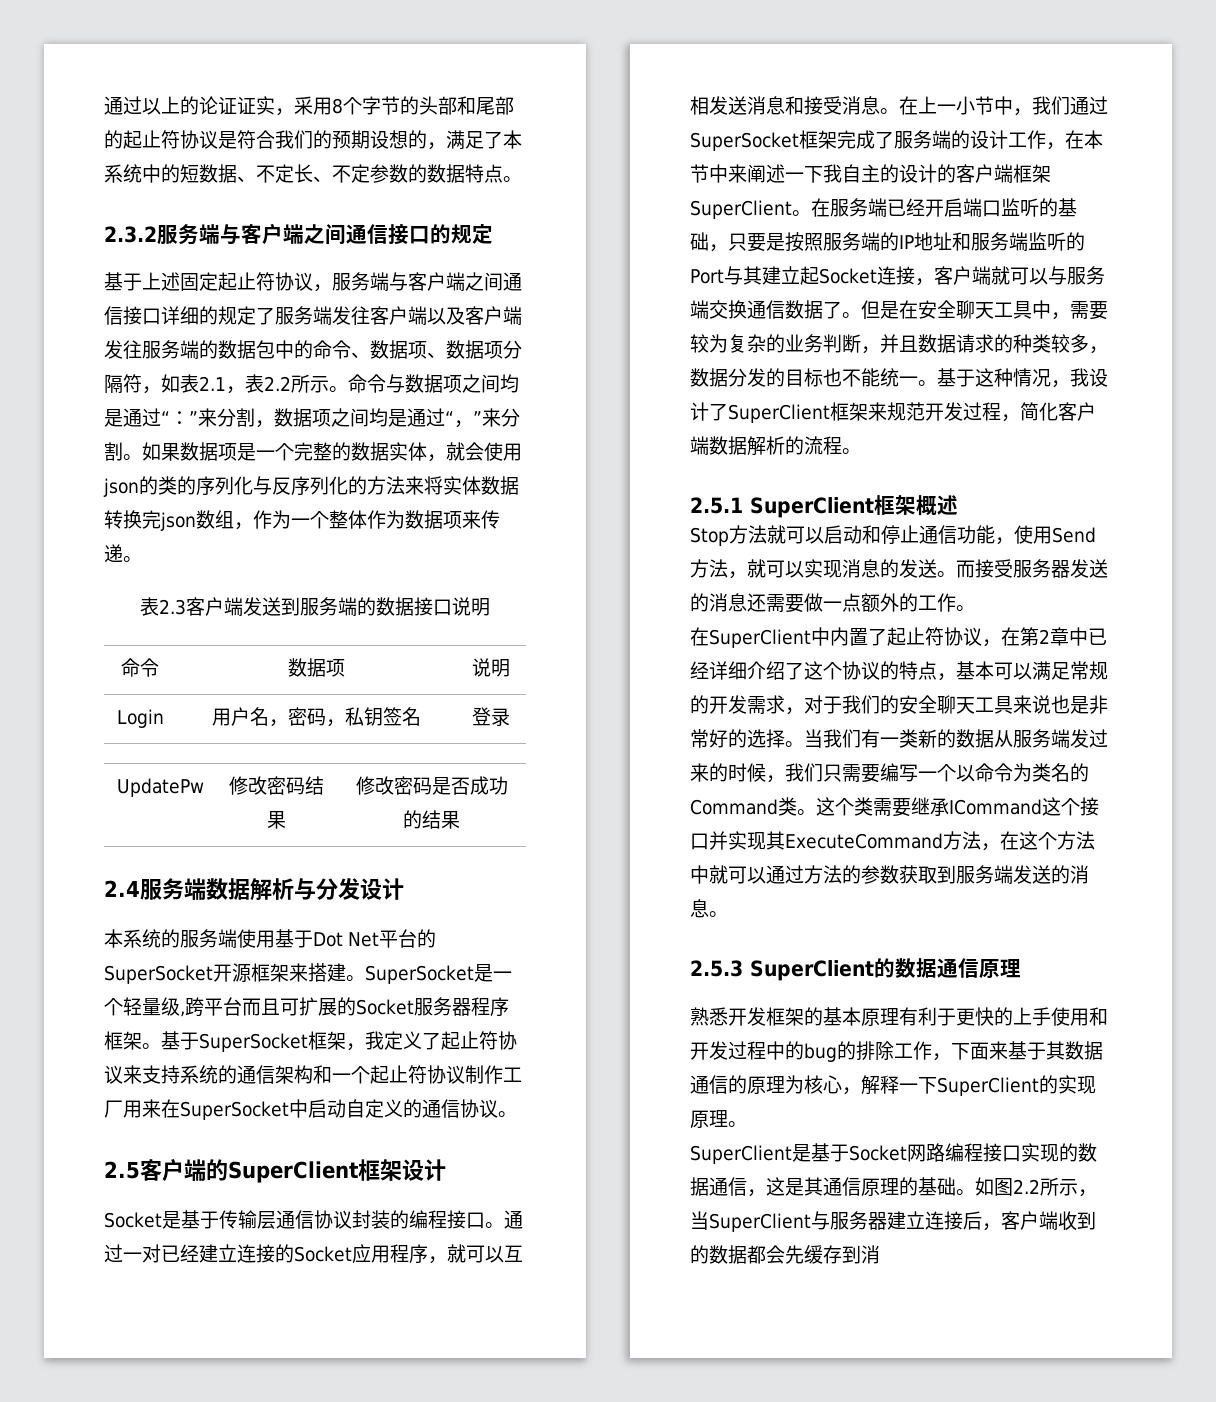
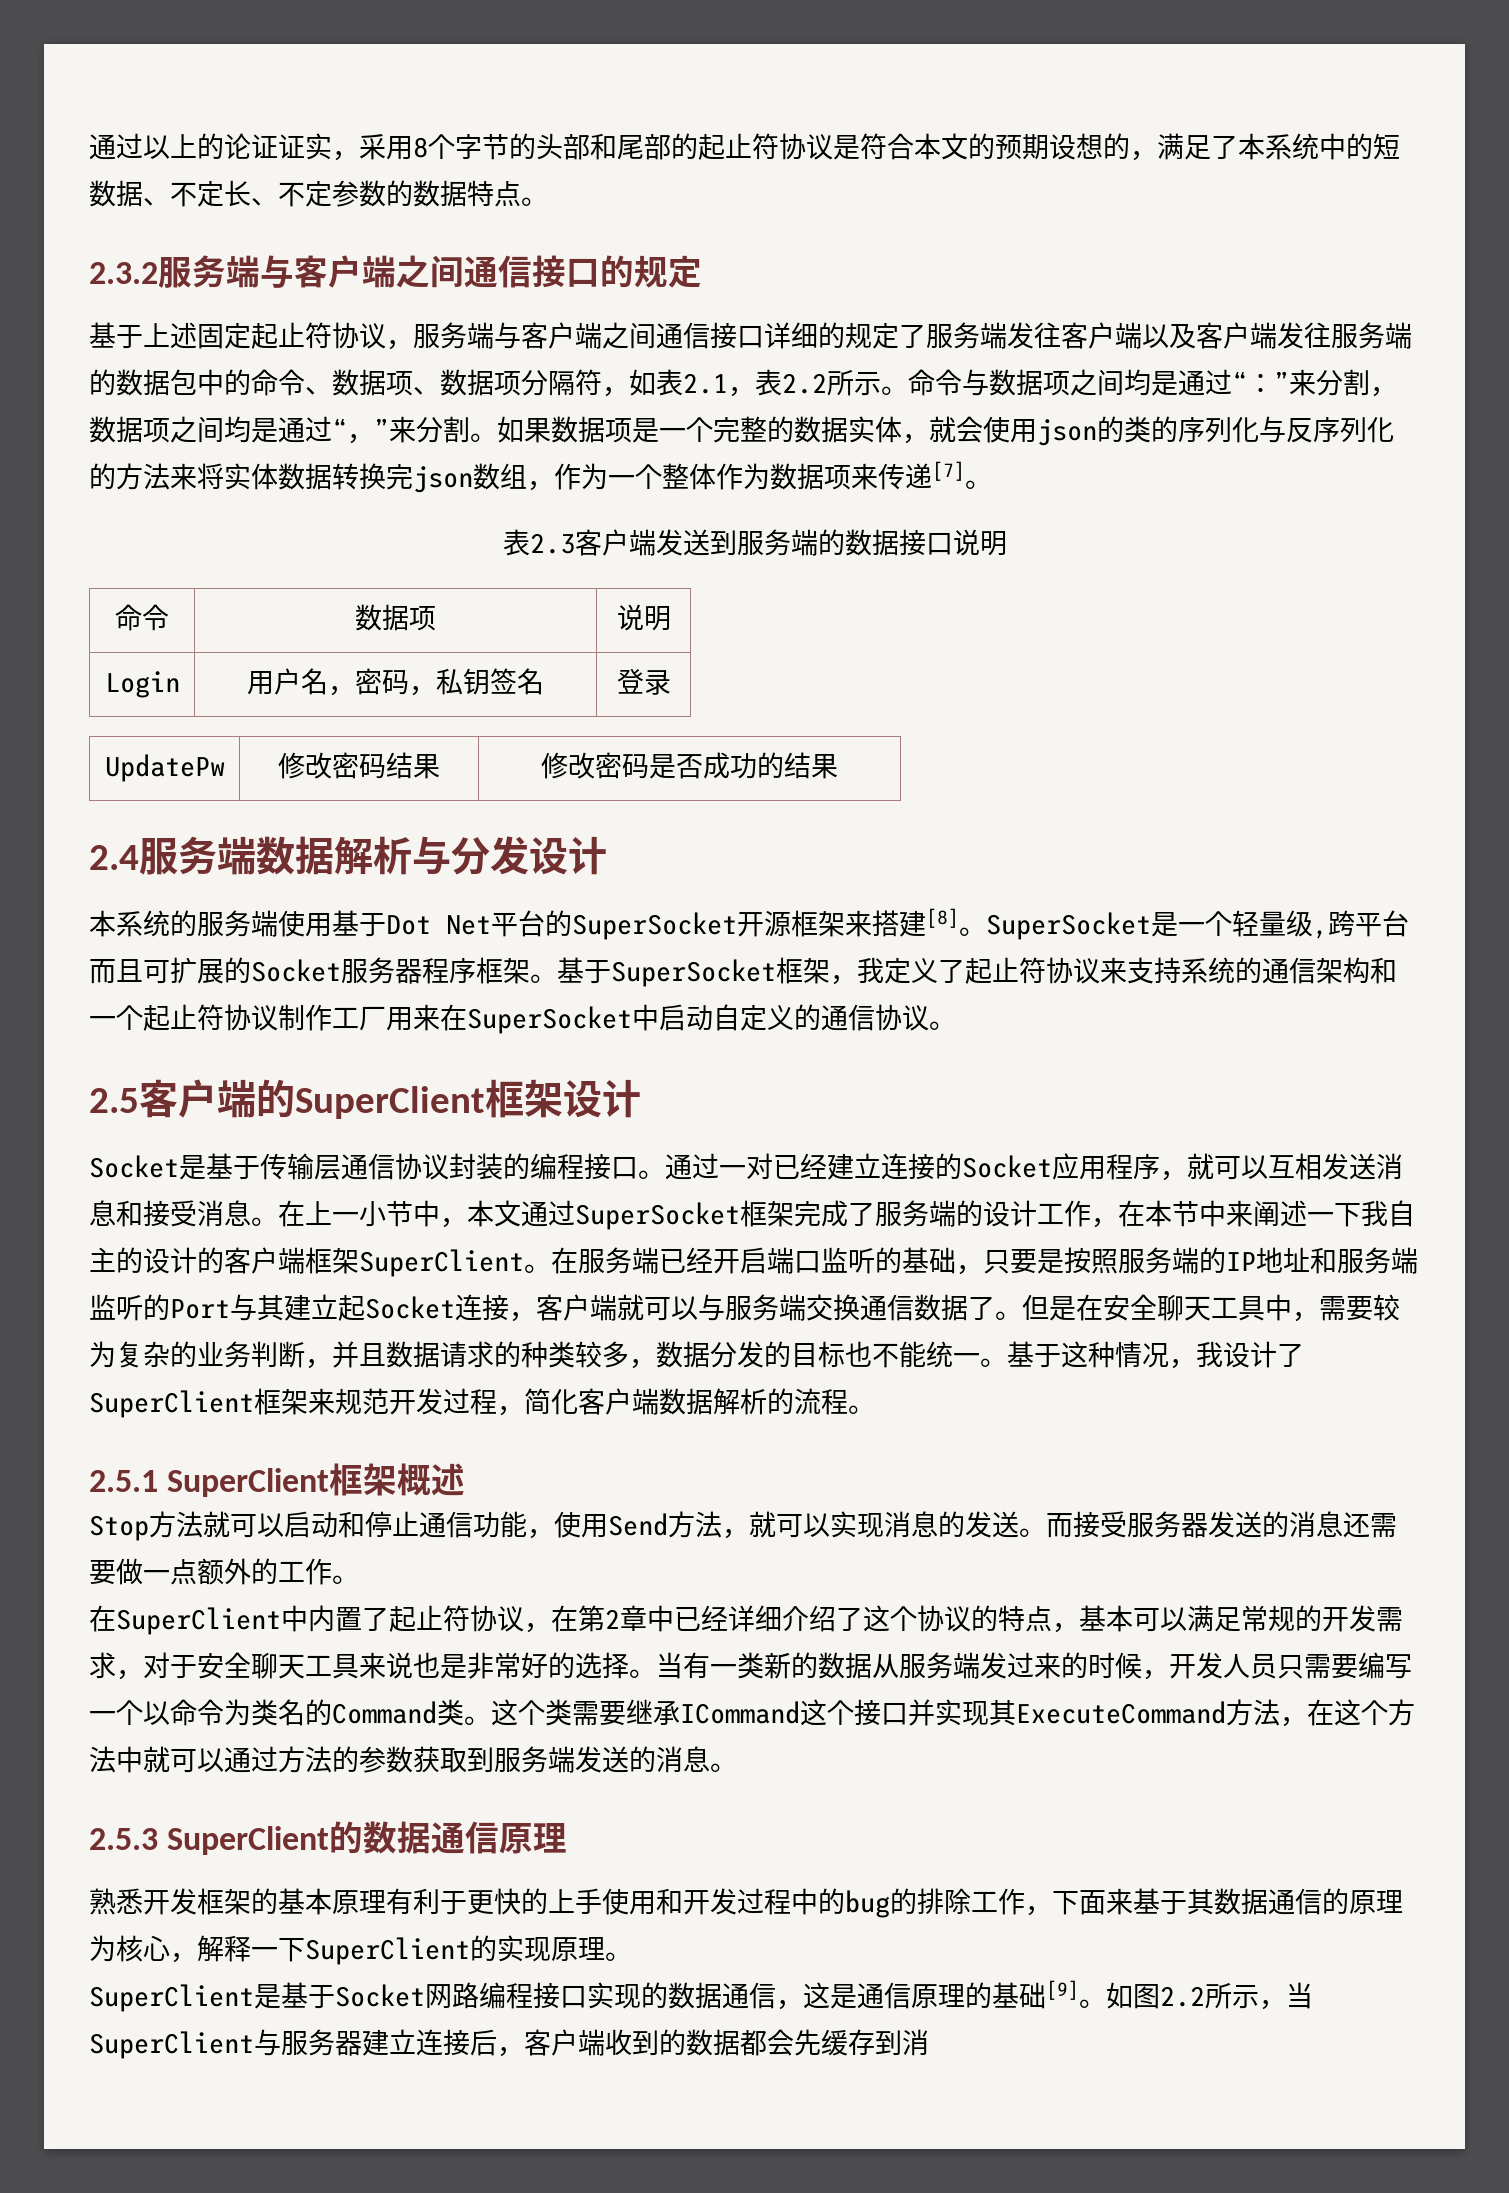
- 通过以上的论证证实，采用8个字节的头部和尾部的起止符协议是符合我们的预期设想的，满足了本系统中的短数据、不定长、不定参数的数据特点。
+ 通过以上的论证证实，采用8个字节的头部和尾部的起止符协议是符合本文的预期设想的，满足了本系统中的短数据、不定长、不定参数的数据特点。
- 如果数据项是一个完整的数据实体，就会使用json的类的序列化与反序列化的方法来将实体数据转换完json数组，作为一个整体作为数据项来传递。
+ 如果数据项是一个完整的数据实体，就会使用json的类的序列化与反序列化的方法来将实体数据转换完json数组，作为一个整体作为数据项来传递[7]。
- 本系统的服务端使用基于Dot Net平台的SuperSocket开源框架来搭建。
+ 本系统的服务端使用基于Dot Net平台的SuperSocket开源框架来搭建[8]。
- 在上一小节中，我们通过SuperSocket框架完成了服务端的设计工作，在本节中来阐述一下我自主的设计的客户端框架SuperClient。
+ 在上一小节中，本文通过SuperSocket框架完成了服务端的设计工作，在本节中来阐述一下我自主的设计的客户端框架SuperClient。
- 在SuperClient中内置了起止符协议，在第2章中已经详细介绍了这个协议的特点，基本可以满足常规的开发需求，对于我们的安全聊天工具来说也是非常好的选择。
+ 在SuperClient中内置了起止符协议，在第2章中已经详细介绍了这个协议的特点，基本可以满足常规的开发需求，对于安全聊天工具来说也是非常好的选择。
- 当我们有一类新的数据从服务端发过来的时候，我们只需要编写一个以命令为类名的Command类。
+ 当有一类新的数据从服务端发过来的时候，开发人员只需要编写一个以命令为类名的Command类。
- SuperClient是基于Socket网路编程接口实现的数据通信，这是其通信原理的基础。
+ SuperClient是基于Socket网路编程接口实现的数据通信，这是通信原理的基础[9]。

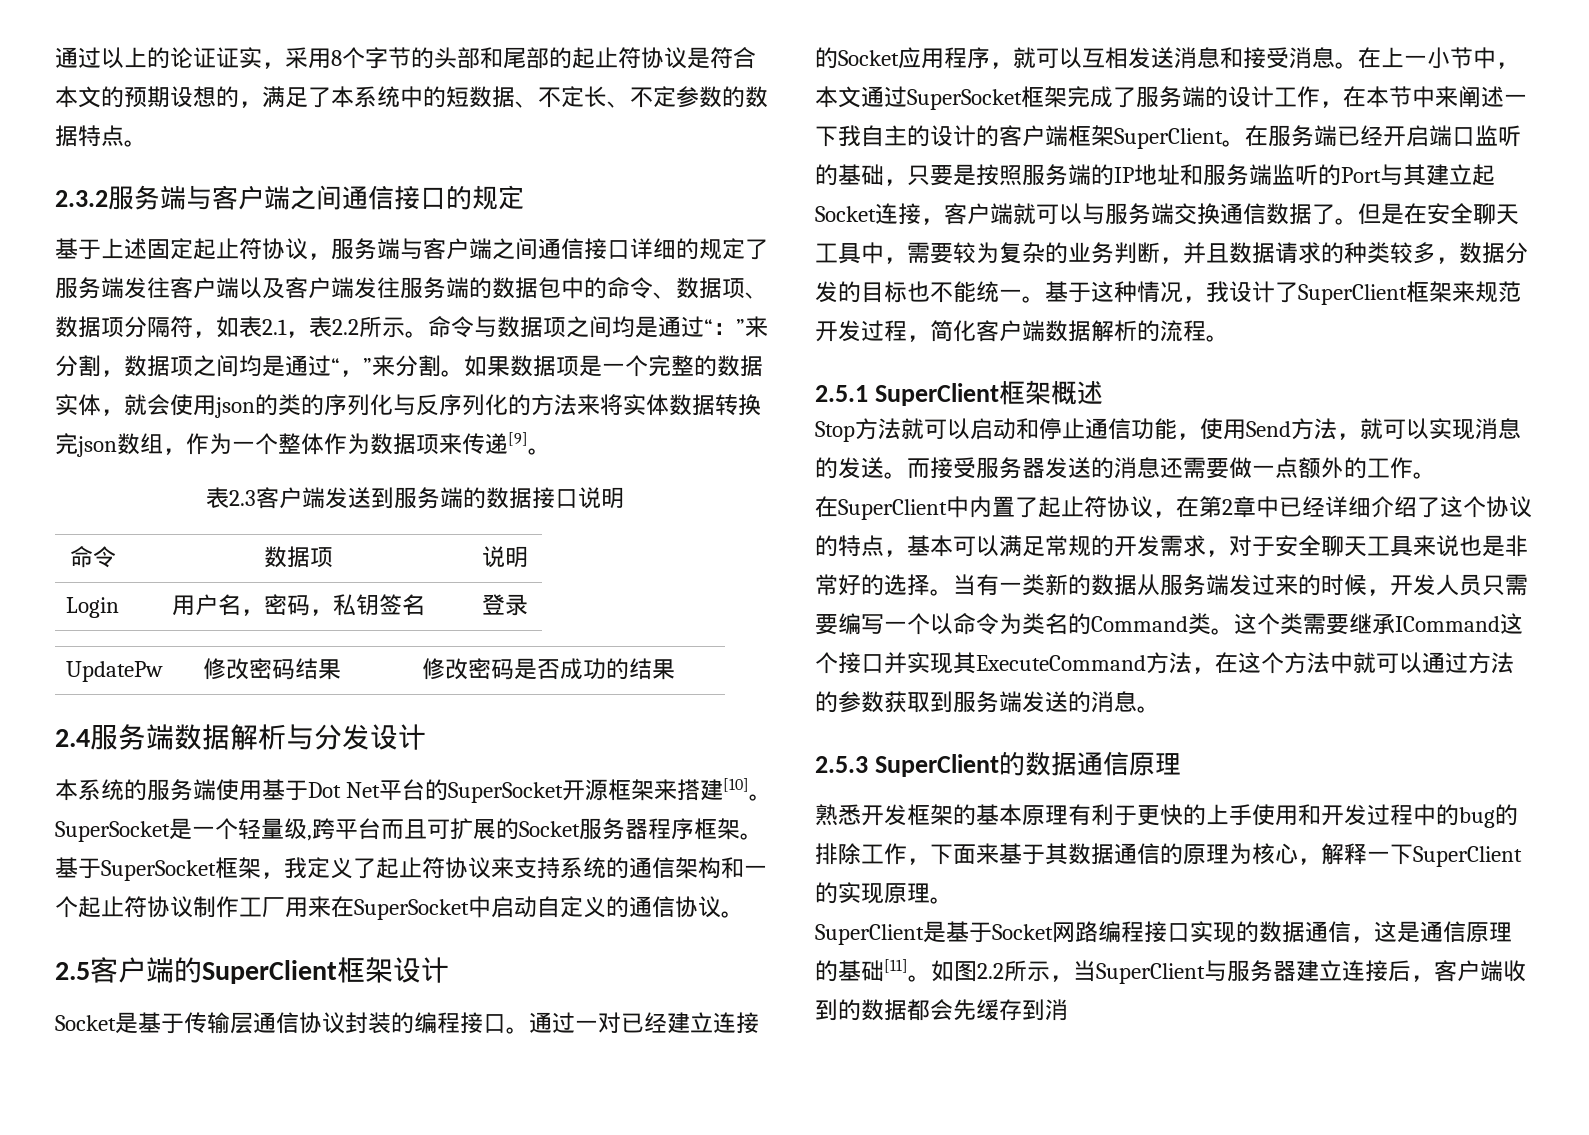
- 如果数据项是一个完整的数据实体，就会使用json的类的序列化与反序列化的方法来将实体数据转换完json数组，作为一个整体作为数据项来传递[7]。
+ 如果数据项是一个完整的数据实体，就会使用json的类的序列化与反序列化的方法来将实体数据转换完json数组，作为一个整体作为数据项来传递[9]。
- 本系统的服务端使用基于Dot Net平台的SuperSocket开源框架来搭建[8]。
+ 本系统的服务端使用基于Dot Net平台的SuperSocket开源框架来搭建[10]。
- SuperClient是基于Socket网路编程接口实现的数据通信，这是通信原理的基础[9]。
+ SuperClient是基于Socket网路编程接口实现的数据通信，这是通信原理的基础[11]。

